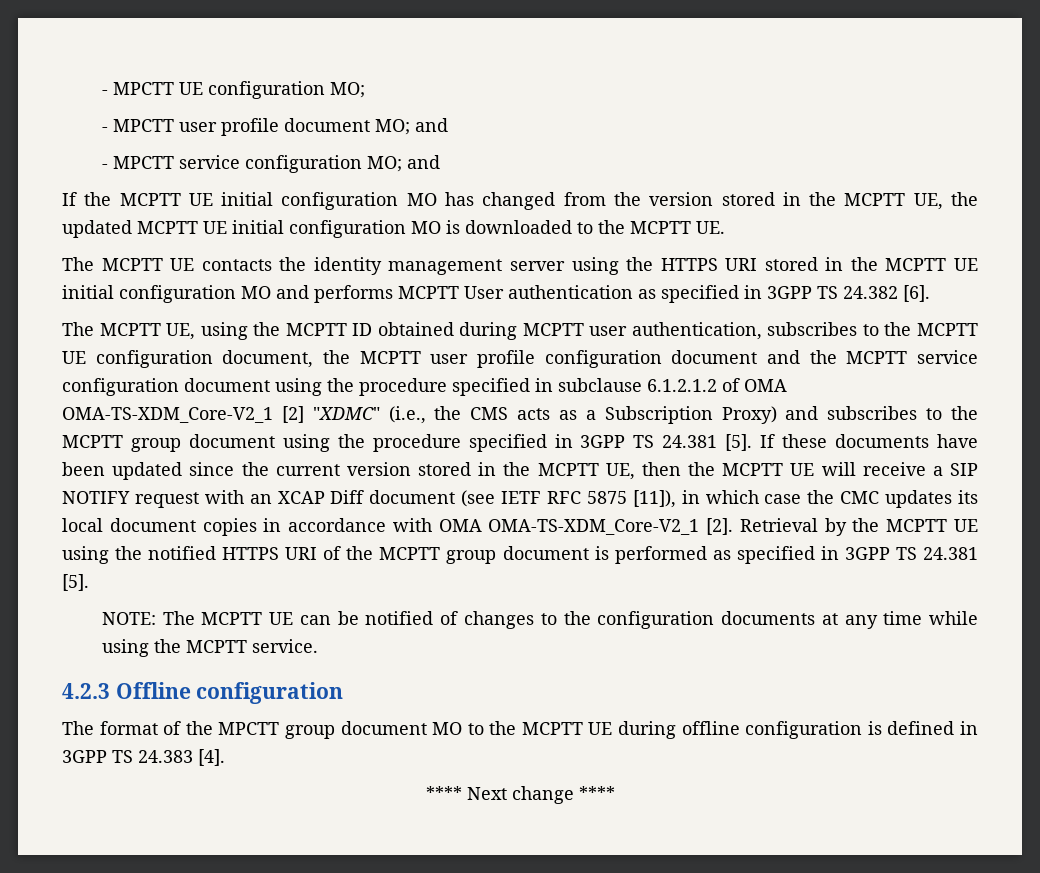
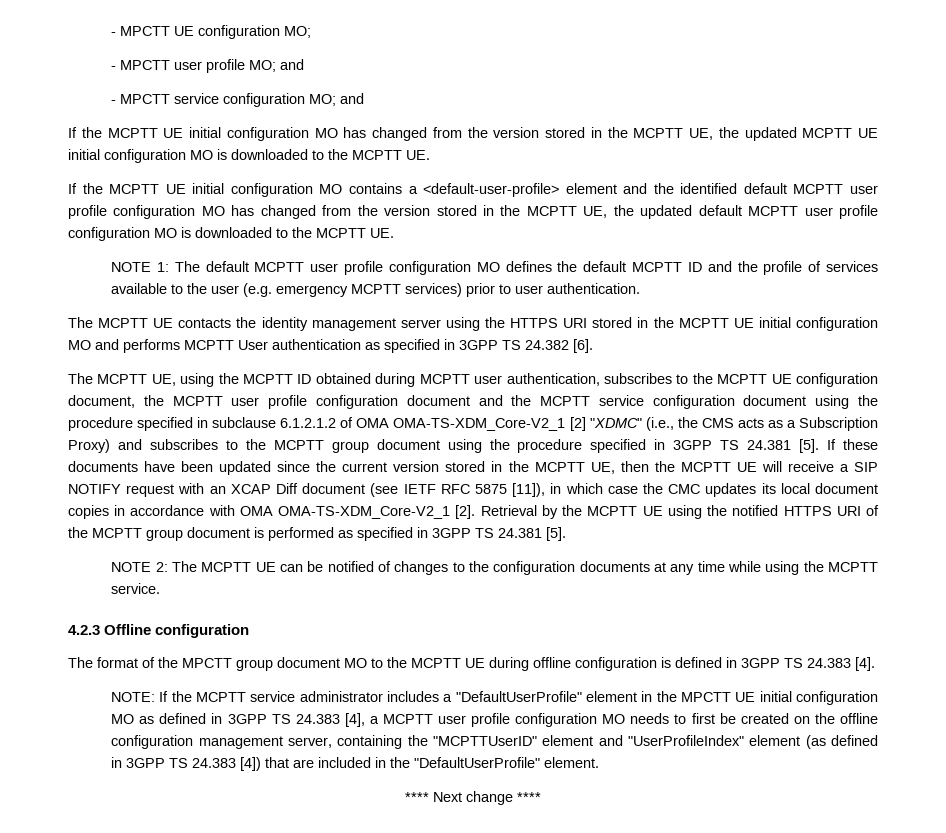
- - MPCTT user profile document MO; and
+ - MPCTT user profile MO; and
+ If the MCPTT UE initial configuration MO contains a <default-user-profile> element and the identified default MCPTT user profile configuration MO has changed from the version stored in the MCPTT UE, the updated default MCPTT user profile configuration MO is downloaded to the MCPTT UE.
+ NOTE 1: The default MCPTT user profile configuration MO defines the default MCPTT ID and the profile of services available to the user (e.g. emergency MCPTT services) prior to user authentication.
- NOTE: The MCPTT UE can be notified of changes to the configuration documents at any time while using the MCPTT service.
+ NOTE 2: The MCPTT UE can be notified of changes to the configuration documents at any time while using the MCPTT service.
+ NOTE: If the MCPTT service administrator includes a "DefaultUserProfile" element in the MPCTT UE initial configuration MO as defined in 3GPP TS 24.383 [4], a MCPTT user profile configuration MO needs to first be created on the offline configuration management server, containing the "MCPTTUserID" element and "UserProfileIndex" element (as defined in 3GPP TS 24.383 [4]) that are included in the "DefaultUserProfile" element.

